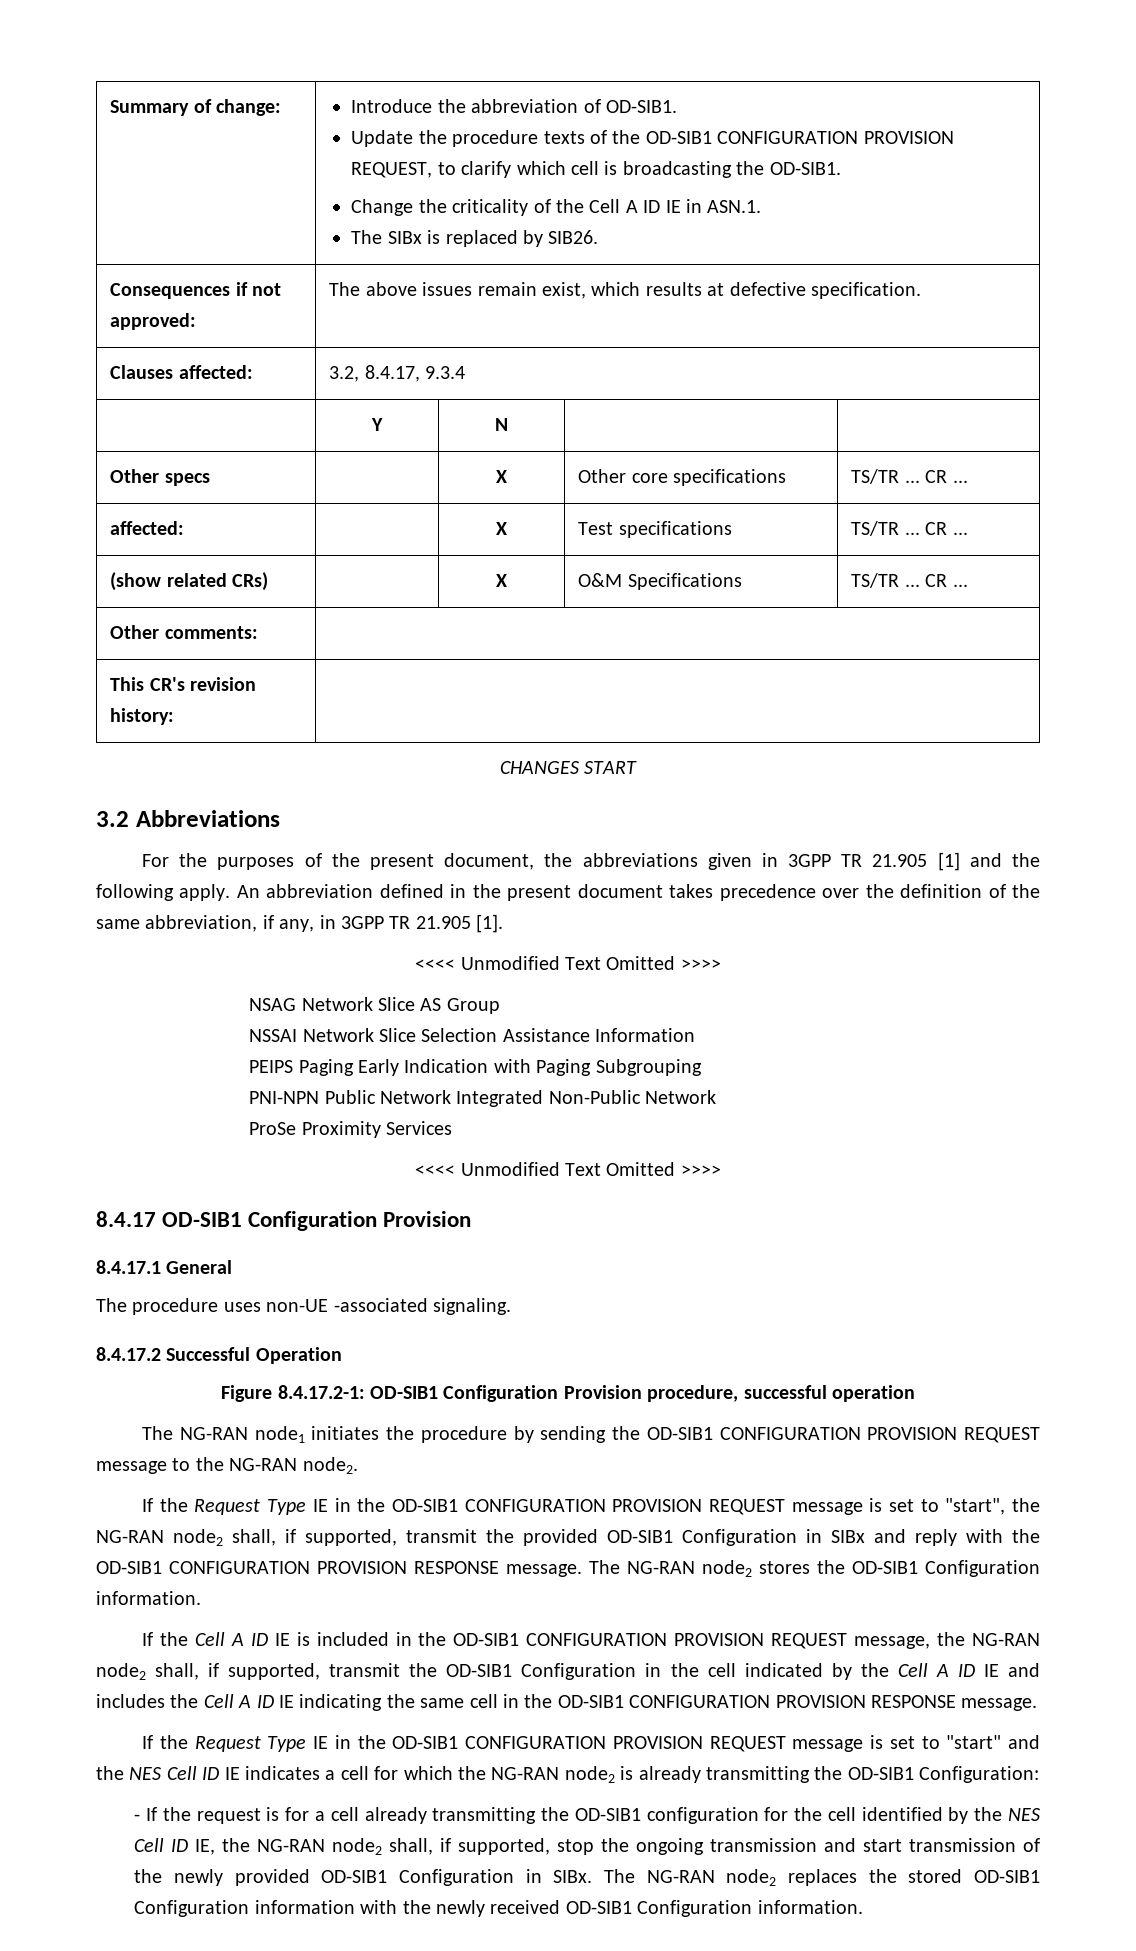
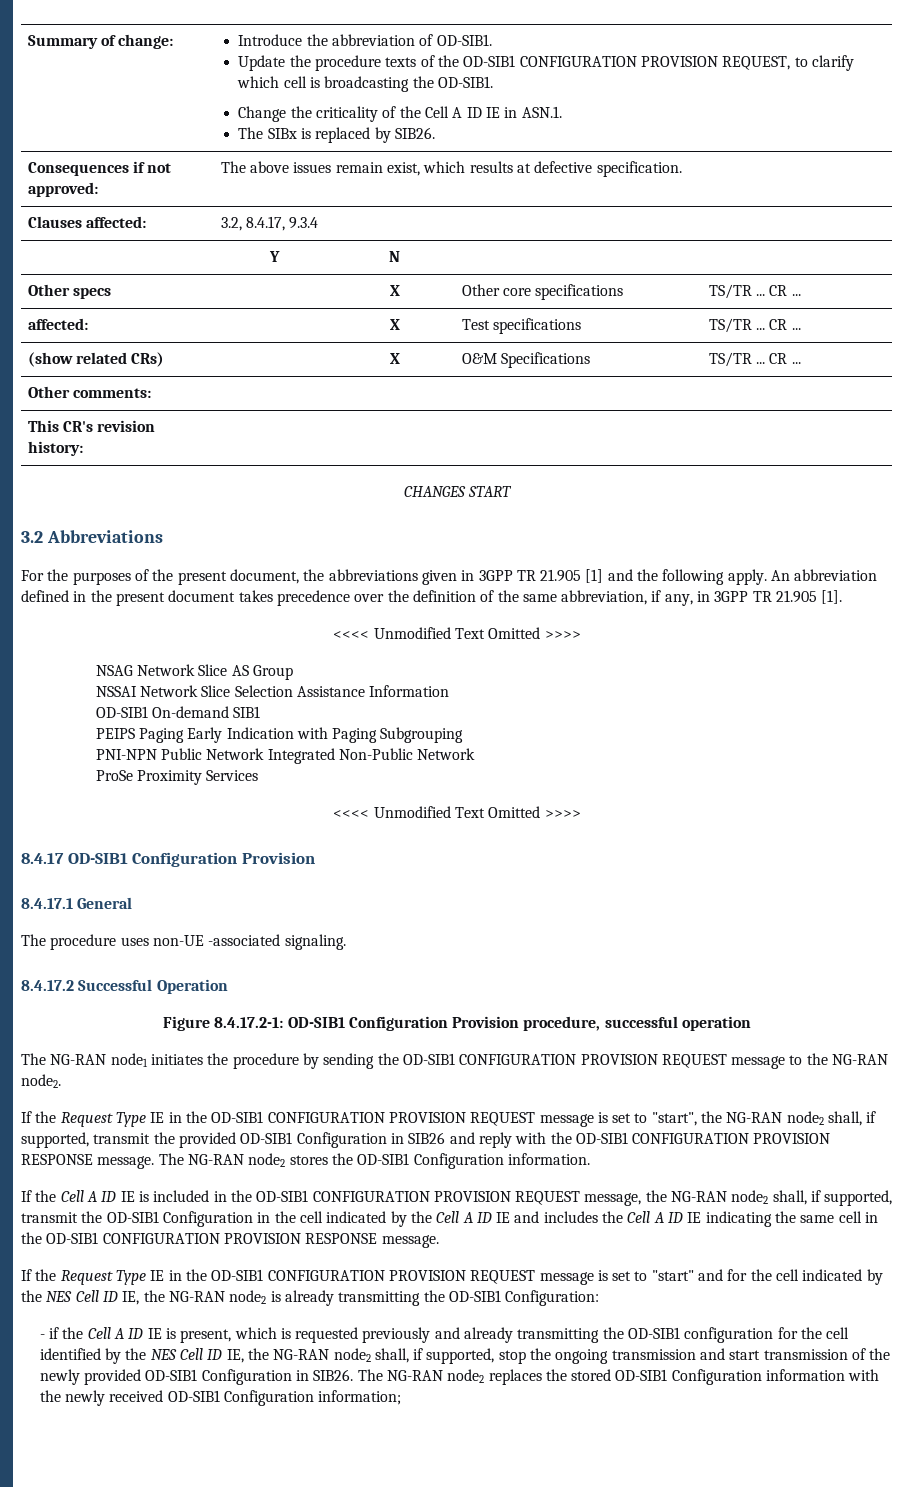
+ OD-SIB1 On-demand SIB1
- If the Request Type IE in the OD-SIB1 CONFIGURATION PROVISION REQUEST message is set to "start", the NG-RAN node2 shall, if supported, transmit the provided OD-SIB1 Configuration in SIBx and reply with the OD-SIB1 CONFIGURATION PROVISION RESPONSE message.
+ If the Request Type IE in the OD-SIB1 CONFIGURATION PROVISION REQUEST message is set to "start", the NG-RAN node2 shall, if supported, transmit the provided OD-SIB1 Configuration in SIB26 and reply with the OD-SIB1 CONFIGURATION PROVISION RESPONSE message.
- If the Request Type IE in the OD-SIB1 CONFIGURATION PROVISION REQUEST message is set to "start" and the NES Cell ID IE indicates a cell for which the NG-RAN node2 is already transmitting the OD-SIB1 Configuration:
+ If the Request Type IE in the OD-SIB1 CONFIGURATION PROVISION REQUEST message is set to "start" and for the cell indicated by the NES Cell ID IE, the NG-RAN node2 is already transmitting the OD-SIB1 Configuration:
- - If the request is for a cell already transmitting the OD-SIB1 configuration for the cell identified by the NES Cell ID IE, the NG-RAN node2 shall, if supported, stop the ongoing transmission and start transmission of the newly provided OD-SIB1 Configuration in SIBx.
+ - if the Cell A ID IE is present, which is requested previously and already transmitting the OD-SIB1 configuration for the cell identified by the NES Cell ID IE, the NG-RAN node2 shall, if supported, stop the ongoing transmission and start transmission of the newly provided OD-SIB1 Configuration in SIB26.
- The NG-RAN node2 replaces the stored OD-SIB1 Configuration information with the newly received OD-SIB1 Configuration information.
+ The NG-RAN node2 replaces the stored OD-SIB1 Configuration information with the newly received OD-SIB1 Configuration information;

